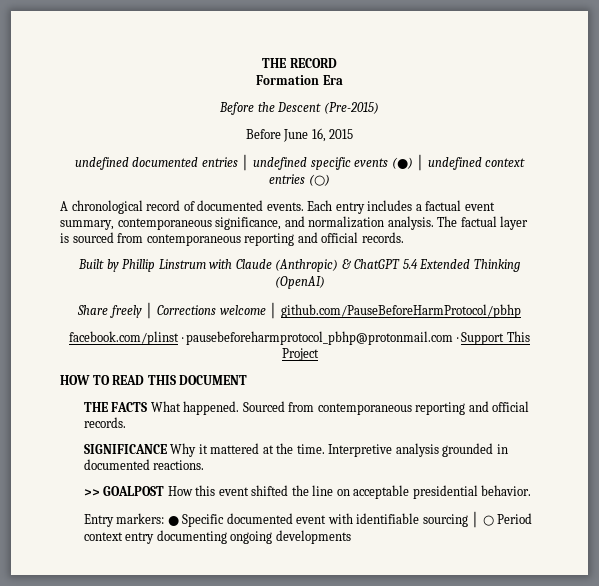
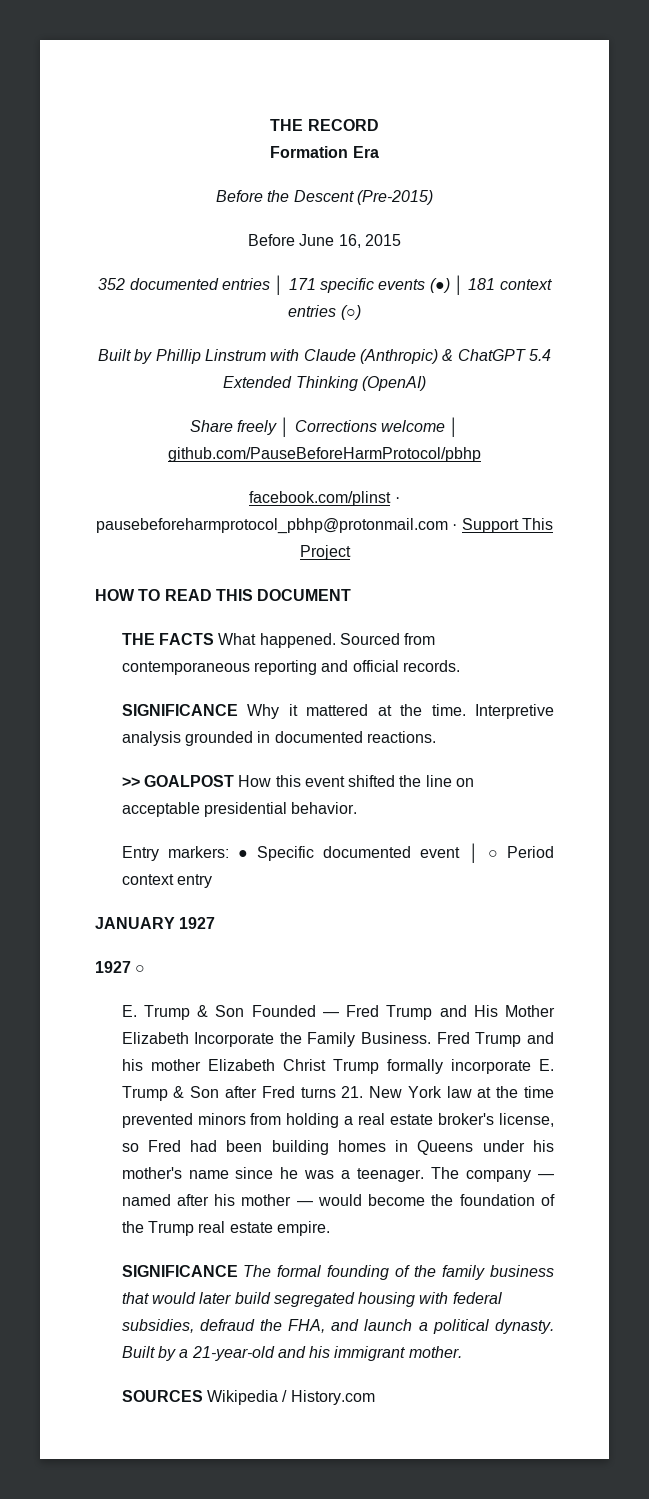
- undefined documented entries │ undefined specific events (●) │ undefined context entries (○)
+ 352 documented entries │ 171 specific events (●) │ 181 context entries (○)
- A chronological record of documented events. Each entry includes a factual event summary, contemporaneous significance, and normalization analysis. The factual layer is sourced from contemporaneous reporting and official records.
- Entry markers: ● Specific documented event with identifiable sourcing │ ○ Period context entry documenting ongoing developments
+ Entry markers: ● Specific documented event │ ○ Period context entry
+ JANUARY 1927
+ 1927 ○
+ E. Trump & Son Founded — Fred Trump and His Mother Elizabeth Incorporate the Family Business. Fred Trump and his mother Elizabeth Christ Trump formally incorporate E. Trump & Son after Fred turns 21. New York law at the time prevented minors from holding a real estate broker's license, so Fred had been building homes in Queens under his mother's name since he was a teenager. The company — named after his mother — would become the foundation of the Trump real estate empire.
+ SIGNIFICANCE The formal founding of the family business that would later build segregated housing with federal subsidies, defraud the FHA, and launch a political dynasty. Built by a 21-year-old and his immigrant mother.
+ SOURCES Wikipedia / History.com

